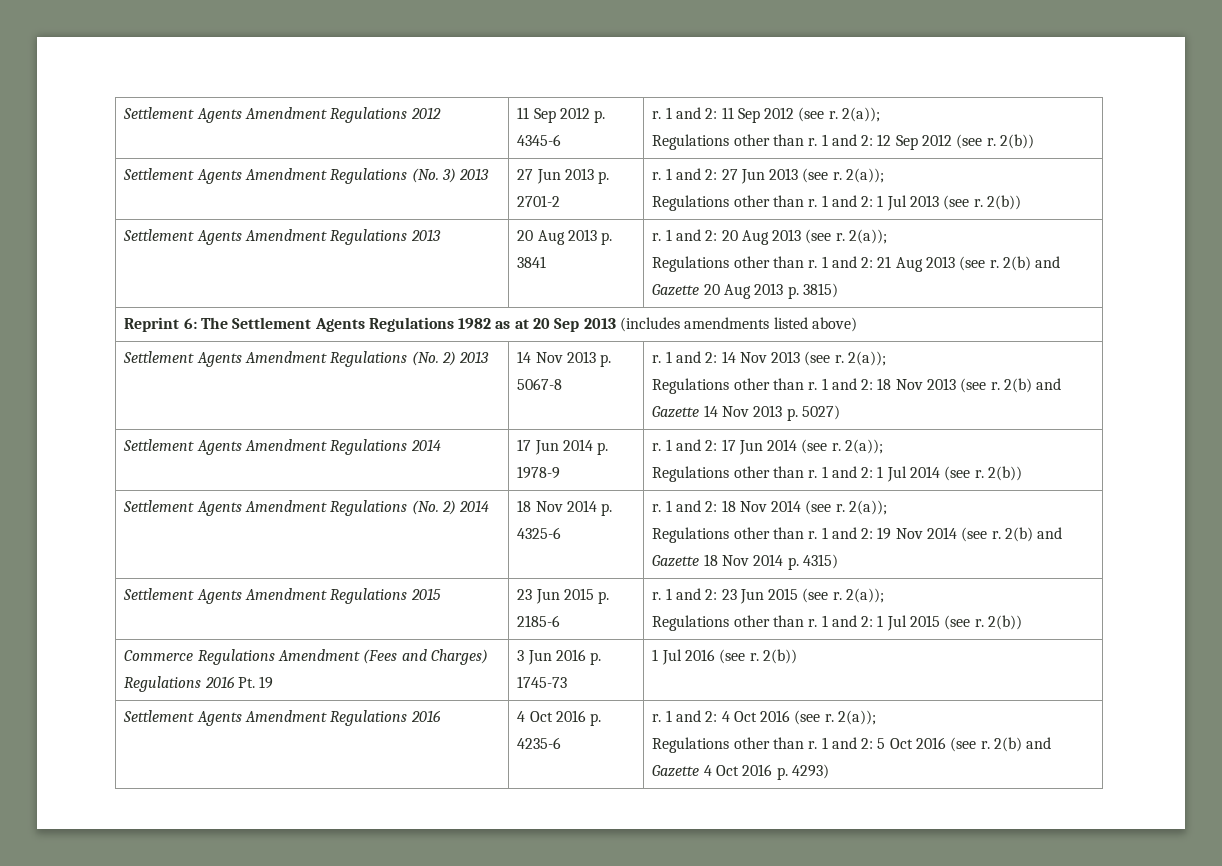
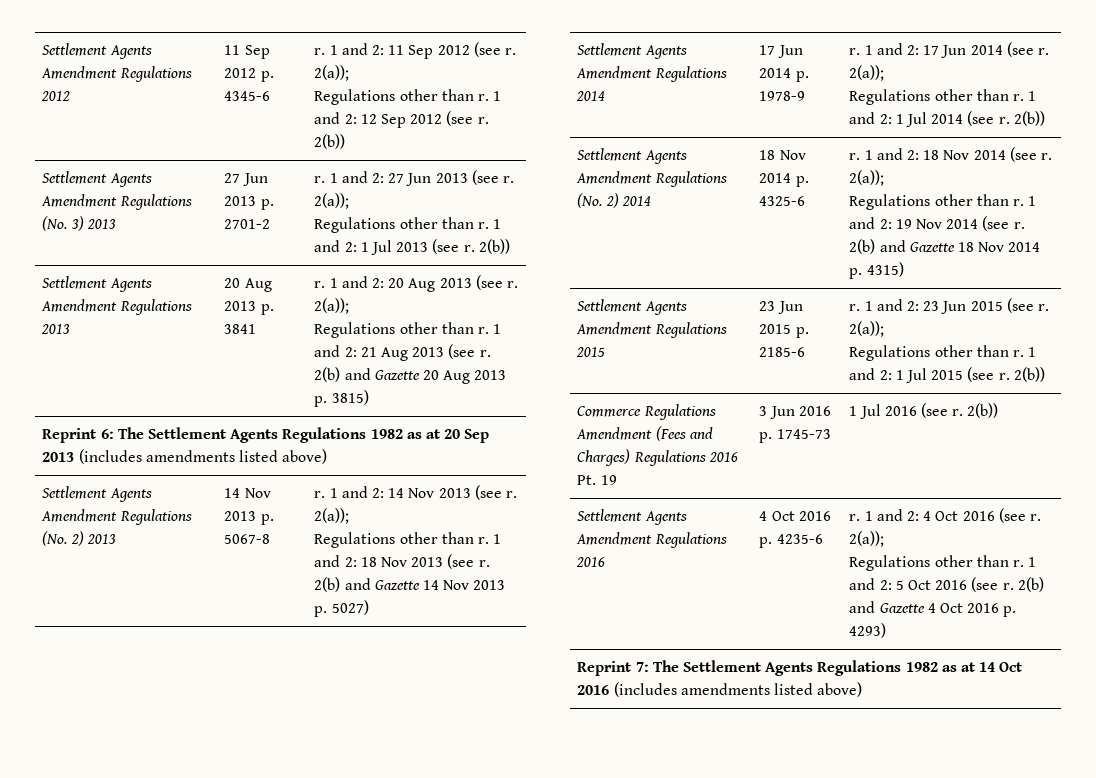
+ Reprint 7: The Settlement Agents Regulations 1982 as at 14 Oct 2016 (includes amendments listed above)

